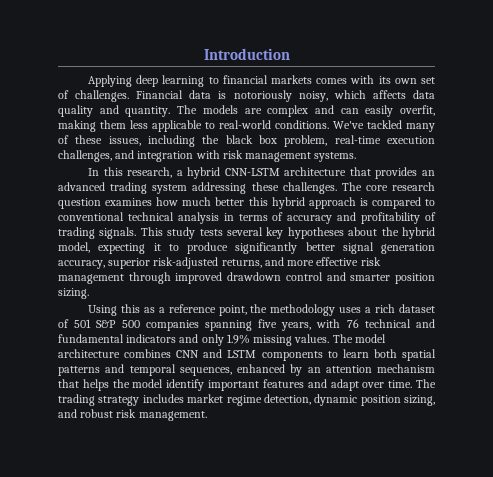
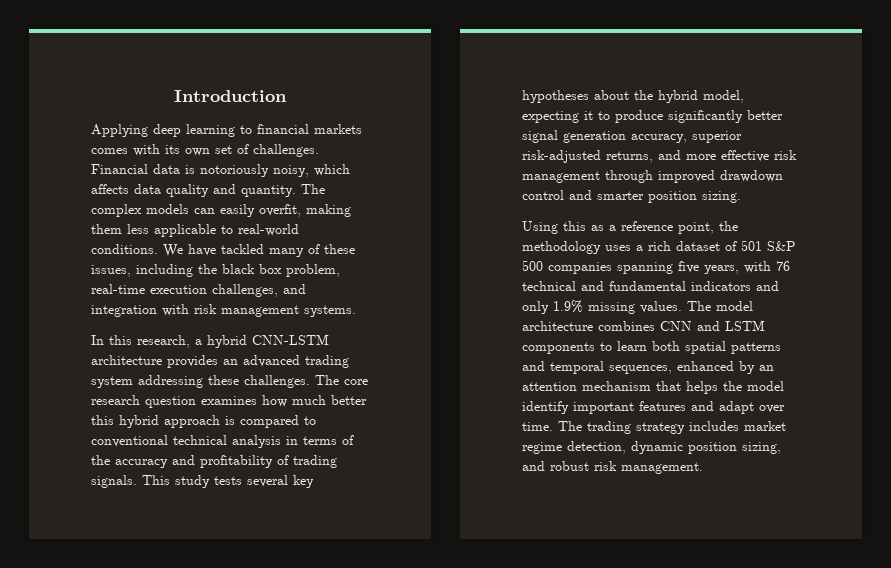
- The models are complex and can easily overfit, making them less applicable to real-world conditions.
+ The complex models can easily overfit, making them less applicable to real-world conditions.
- We've tackled many of these issues, including the black box problem, real-time execution challenges, and integration with risk management systems.
+ We have tackled many of these issues, including the black box problem, real-time execution challenges, and integration with risk management systems.
- In this research, a hybrid CNN-LSTM architecture that provides an advanced trading system addressing these challenges.
+ In this research, a hybrid CNN-LSTM architecture provides an advanced trading system addressing these challenges.
- The core research question examines how much better this hybrid approach is compared to conventional technical analysis in terms of accuracy and profitability of trading signals.
+ The core research question examines how much better this hybrid approach is compared to conventional technical analysis in terms of the accuracy and profitability of trading signals.

